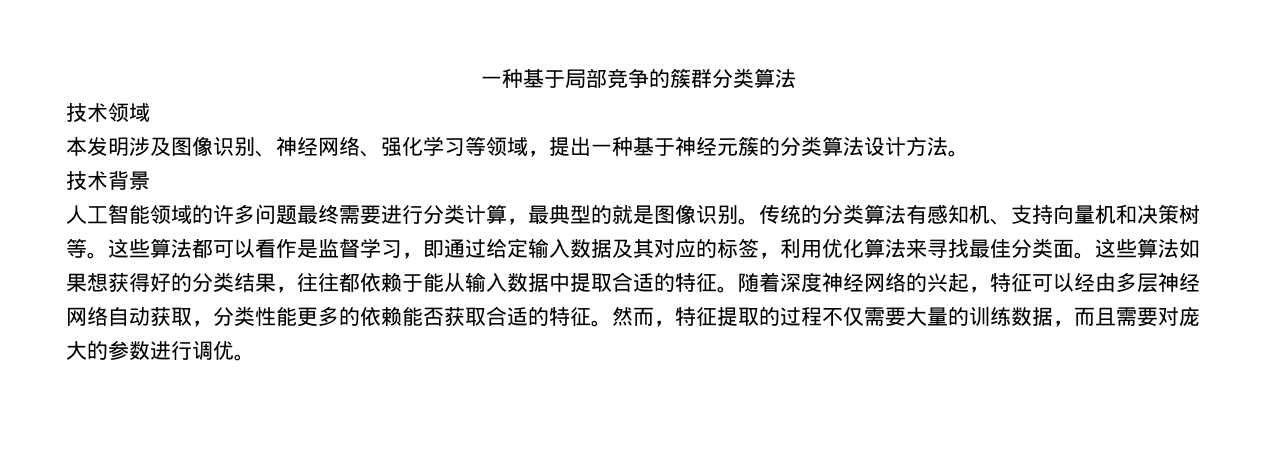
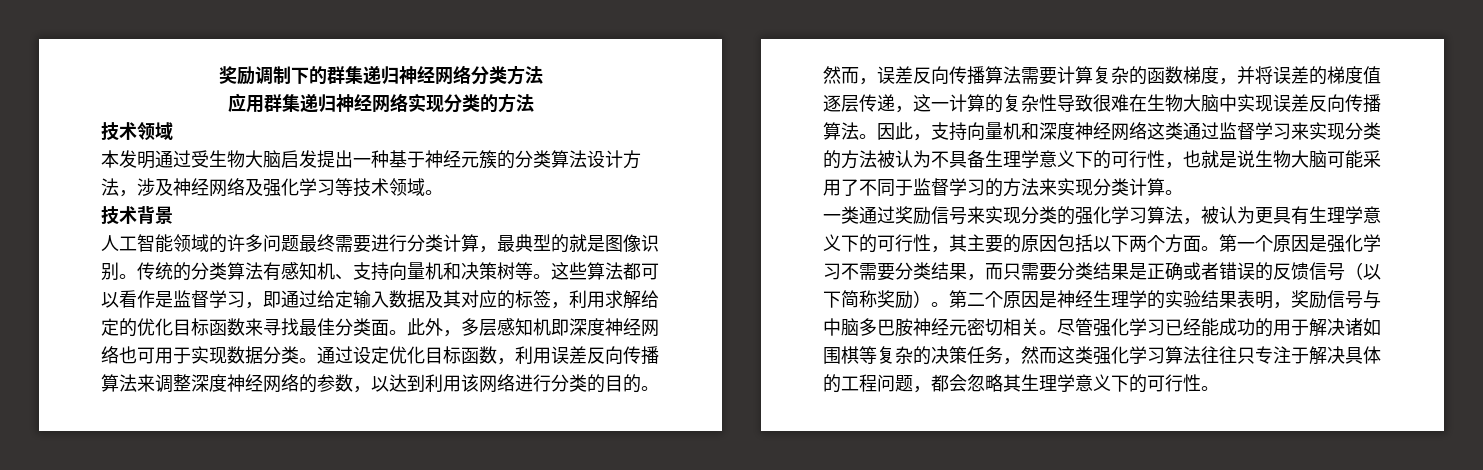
- 一种基于局部竞争的簇群分类算法
+ 奖励调制下的群集递归神经网络分类方法
+ 应用群集递归神经网络实现分类的方法
  技术领域
- 本发明涉及图像识别、神经网络、强化学习等领域，提出一种基于神经元簇的分类算法设计方法。
+ 本发明通过受生物大脑启发提出一种基于神经元簇的分类算法设计方法，涉及神经网络及强化学习等技术领域。
- 这些算法都可以看作是监督学习，即通过给定输入数据及其对应的标签，利用优化算法来寻找最佳分类面。
+ 这些算法都可以看作是监督学习，即通过给定输入数据及其对应的标签，利用求解给定的优化目标函数来寻找最佳分类面。
- 这些算法如果想获得好的分类结果，往往都依赖于能从输入数据中提取合适的特征。随着深度神经网络的兴起，特征可以经由多层神经网络自动获取，分类性能更多的依赖能否获取合适的特征。然而，特征提取的过程不仅需要大量的训练数据，而且需要对庞大的参数进行调优。
+ 此外，多层感知机即深度神经网络也可用于实现数据分类。通过设定优化目标函数，利用误差反向传播算法来调整深度神经网络的参数，以达到利用该网络进行分类的目的。然而，误差反向传播算法需要计算复杂的函数梯度，并将误差的梯度值逐层传递，这一计算的复杂性导致很难在生物大脑中实现误差反向传播算法。因此，支持向量机和深度神经网络这类通过监督学习来实现分类的方法被认为不具备生理学意义下的可行性，也就是说生物大脑可能采用了不同于监督学习的方法来实现分类计算。
+ 一类通过奖励信号来实现分类的强化学习算法，被认为更具有生理学意义下的可行性，其主要的原因包括以下两个方面。第一个原因是强化学习不需要分类结果，而只需要分类结果是正确或者错误的反馈信号（以下简称奖励）。第二个原因是神经生理学的实验结果表明，奖励信号与中脑多巴胺神经元密切相关。尽管强化学习已经能成功的用于解决诸如围棋等复杂的决策任务，然而这类强化学习算法往往只专注于解决具体的工程问题，都会忽略其生理学意义下的可行性。

